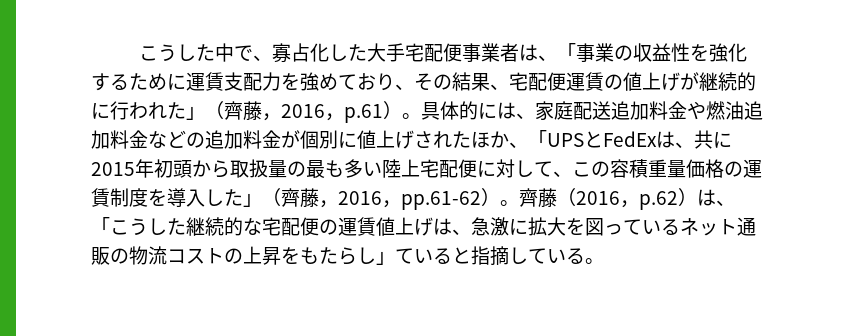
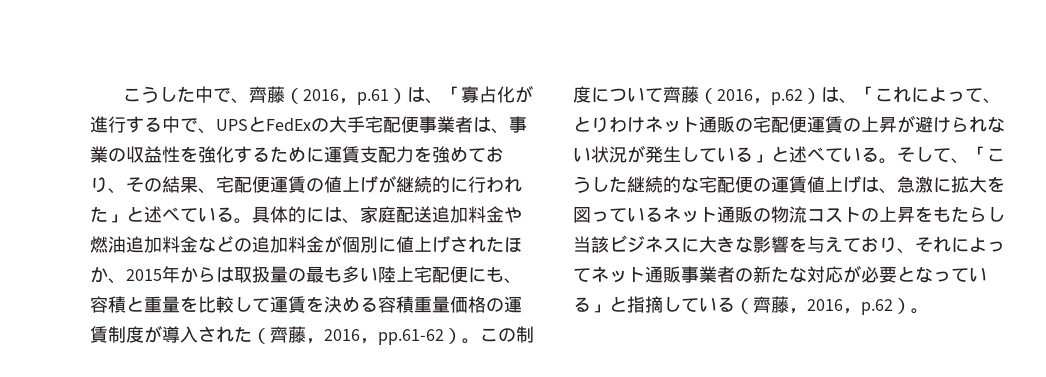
- こうした中で、寡占化した大手宅配便事業者は、「事業の収益性を強化するために運賃支配力を強めており、その結果、宅配便運賃の値上げが継続的に行われた」（齊藤，2016，p.61）。
+ こうした中で、齊藤（2016，p.61）は、「寡占化が進行する中で、UPSとFedExの大手宅配便事業者は、事業の収益性を強化するために運賃支配力を強めており、その結果、宅配便運賃の値上げが継続的に行われた」と述べている。
- 具体的には、家庭配送追加料金や燃油追加料金などの追加料金が個別に値上げされたほか、「UPSとFedExは、共に2015年初頭から取扱量の最も多い陸上宅配便に対して、この容積重量価格の運賃制度を導入した」（齊藤，2016，pp.61-62）。
+ 具体的には、家庭配送追加料金や燃油追加料金などの追加料金が個別に値上げされたほか、2015年からは取扱量の最も多い陸上宅配便にも、容積と重量を比較して運賃を決める容積重量価格の運賃制度が導入された（齊藤，2016，pp.61-62）。
- 齊藤（2016，p.62）は、「こうした継続的な宅配便の運賃値上げは、急激に拡大を図っているネット通販の物流コストの上昇をもたらし」ていると指摘している。
+ この制度について齊藤（2016，p.62）は、「これによって、とりわけネット通販の宅配便運賃の上昇が避けられない状況が発生している」と述べている。そして、「こうした継続的な宅配便の運賃値上げは、急激に拡大を図っているネット通販の物流コストの上昇をもたらし当該ビジネスに大きな影響を与えており、それによってネット通販事業者の新たな対応が必要となっている」と指摘している（齊藤，2016，p.62）。

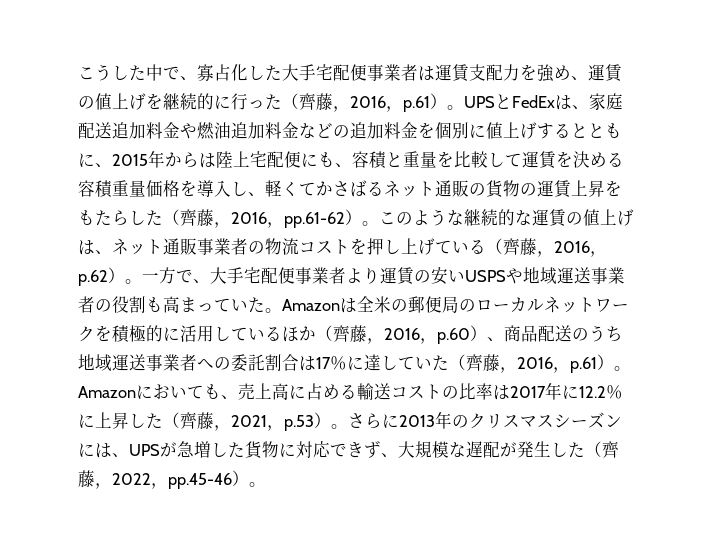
- こうした中で、齊藤（2016，p.61）は、「寡占化が進行する中で、UPSとFedExの大手宅配便事業者は、事業の収益性を強化するために運賃支配力を強めており、その結果、宅配便運賃の値上げが継続的に行われた」と述べている。具体的には、家庭配送追加料金や燃油追加料金などの追加料金が個別に値上げされたほか、2015年からは取扱量の最も多い陸上宅配便にも、容積と重量を比較して運賃を決める容積重量価格の運賃制度が導入された（齊藤，2016，pp.61-62）。
+ こうした中で、寡占化した大手宅配便事業者は運賃支配力を強め、運賃の値上げを継続的に行った（齊藤，2016，p.61）。UPSとFedExは、家庭配送追加料金や燃油追加料金などの追加料金を個別に値上げするとともに、2015年からは陸上宅配便にも、容積と重量を比較して運賃を決める容積重量価格を導入し、軽くてかさばるネット通販の貨物の運賃上昇をもたらした（齊藤，2016，pp.61-62）。
- この制度について齊藤（2016，p.62）は、「これによって、とりわけネット通販の宅配便運賃の上昇が避けられない状況が発生している」と述べている。そして、「こうした継続的な宅配便の運賃値上げは、急激に拡大を図っているネット通販の物流コストの上昇をもたらし当該ビジネスに大きな影響を与えており、それによってネット通販事業者の新たな対応が必要となっている」と指摘している（齊藤，2016，p.62）。
+ このような継続的な運賃の値上げは、ネット通販事業者の物流コストを押し上げている（齊藤，2016，p.62）。
+ 一方で、大手宅配便事業者より運賃の安いUSPSや地域運送事業者の役割も高まっていた。Amazonは全米の郵便局のローカルネットワークを積極的に活用しているほか（齊藤，2016，p.60）、商品配送のうち地域運送事業者への委託割合は17％に達していた（齊藤，2016，p.61）。Amazonにおいても、売上高に占める輸送コストの比率は2017年に12.2％に上昇した（齊藤，2021，p.53）。さらに2013年のクリスマスシーズンには、UPSが急増した貨物に対応できず、大規模な遅配が発生した（齊藤，2022，pp.45-46）。

